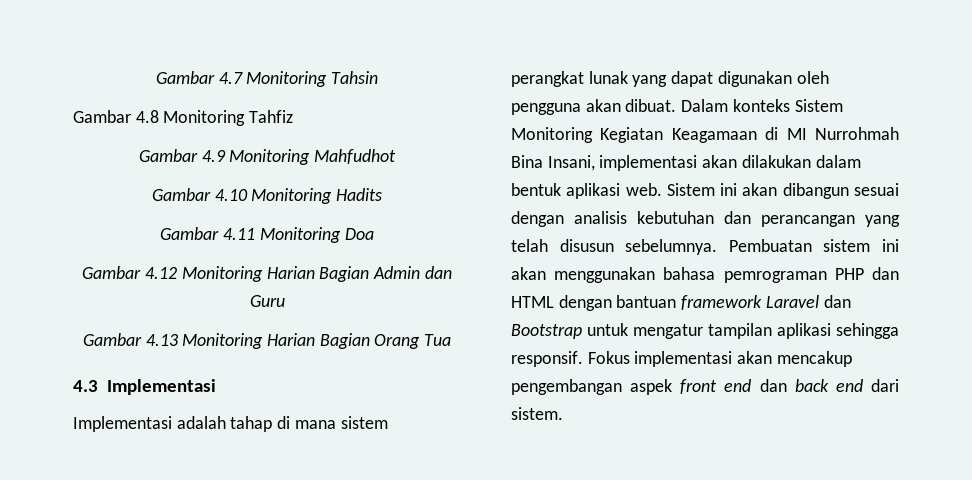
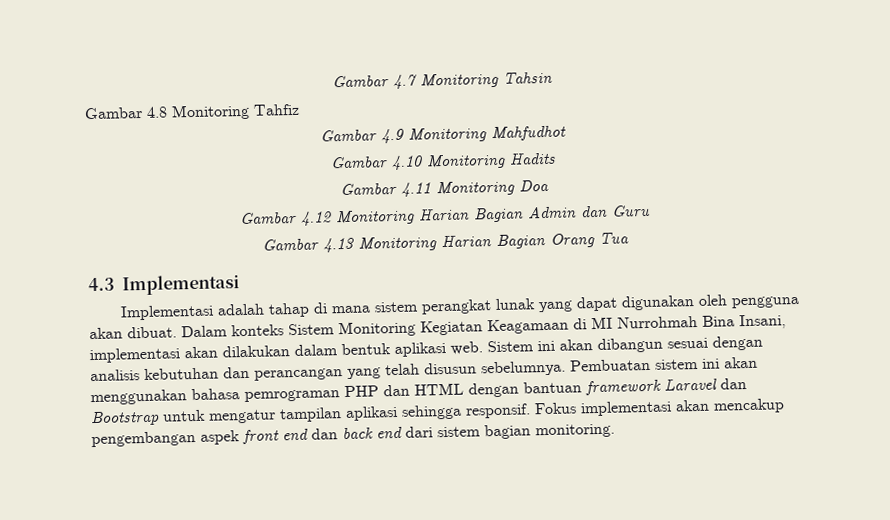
- Fokus implementasi akan mencakup pengembangan aspek front end dan back end dari sistem.
+ Fokus implementasi akan mencakup pengembangan aspek front end dan back end dari sistem bagian monitoring.

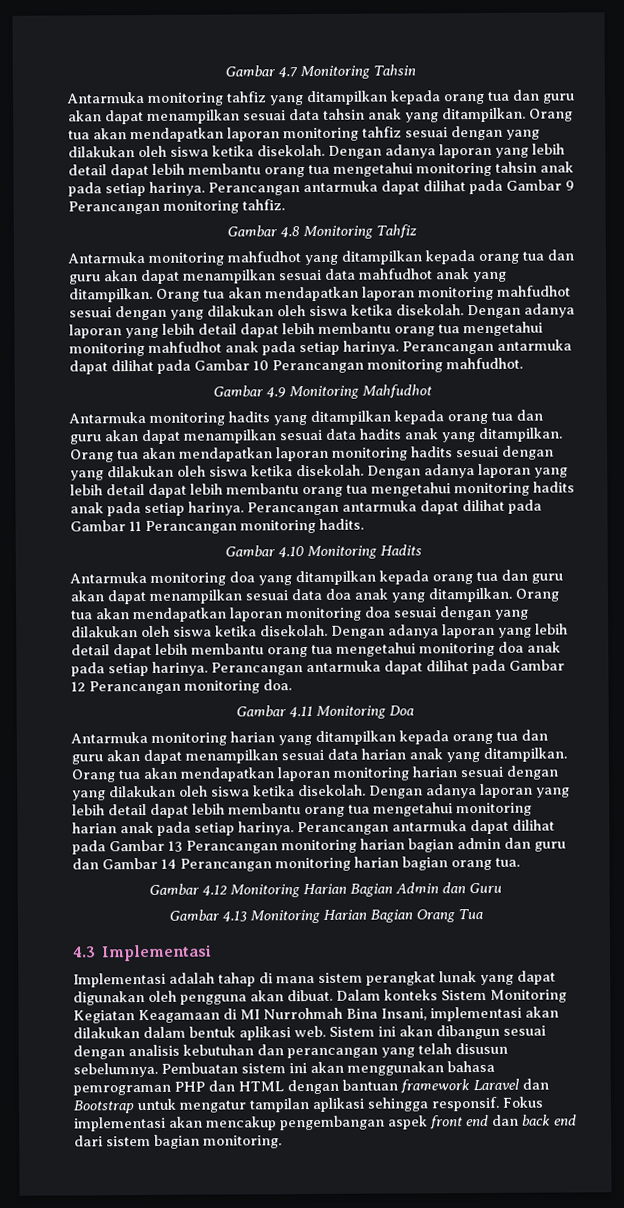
+ Antarmuka monitoring tahfiz yang ditampilkan kepada orang tua dan guru akan dapat menampilkan sesuai data tahsin anak yang ditampilkan. Orang tua akan mendapatkan laporan monitoring tahfiz sesuai dengan yang dilakukan oleh siswa ketika disekolah. Dengan adanya laporan yang lebih detail dapat lebih membantu orang tua mengetahui monitoring tahsin anak pada setiap harinya. Perancangan antarmuka dapat dilihat pada Gambar 9 Perancangan monitoring tahfiz.
  Gambar 4.8 Monitoring Tahfiz
+ Antarmuka monitoring mahfudhot yang ditampilkan kepada orang tua dan guru akan dapat menampilkan sesuai data mahfudhot anak yang ditampilkan. Orang tua akan mendapatkan laporan monitoring mahfudhot sesuai dengan yang dilakukan oleh siswa ketika disekolah. Dengan adanya laporan yang lebih detail dapat lebih membantu orang tua mengetahui monitoring mahfudhot anak pada setiap harinya. Perancangan antarmuka dapat dilihat pada Gambar 10 Perancangan monitoring mahfudhot.
  Gambar 4.9 Monitoring Mahfudhot
+ Antarmuka monitoring hadits yang ditampilkan kepada orang tua dan guru akan dapat menampilkan sesuai data hadits anak yang ditampilkan. Orang tua akan mendapatkan laporan monitoring hadits sesuai dengan yang dilakukan oleh siswa ketika disekolah. Dengan adanya laporan yang lebih detail dapat lebih membantu orang tua mengetahui monitoring hadits anak pada setiap harinya. Perancangan antarmuka dapat dilihat pada Gambar 11 Perancangan monitoring hadits.
  Gambar 4.10 Monitoring Hadits
+ Antarmuka monitoring doa yang ditampilkan kepada orang tua dan guru akan dapat menampilkan sesuai data doa anak yang ditampilkan. Orang tua akan mendapatkan laporan monitoring doa sesuai dengan yang dilakukan oleh siswa ketika disekolah. Dengan adanya laporan yang lebih detail dapat lebih membantu orang tua mengetahui monitoring doa anak pada setiap harinya. Perancangan antarmuka dapat dilihat pada Gambar 12 Perancangan monitoring doa.
  Gambar 4.11 Monitoring Doa
+ Antarmuka monitoring harian yang ditampilkan kepada orang tua dan guru akan dapat menampilkan sesuai data harian anak yang ditampilkan. Orang tua akan mendapatkan laporan monitoring harian sesuai dengan yang dilakukan oleh siswa ketika disekolah. Dengan adanya laporan yang lebih detail dapat lebih membantu orang tua mengetahui monitoring harian anak pada setiap harinya. Perancangan antarmuka dapat dilihat pada Gambar 13 Perancangan monitoring harian bagian admin dan guru dan Gambar 14 Perancangan monitoring harian bagian orang tua.

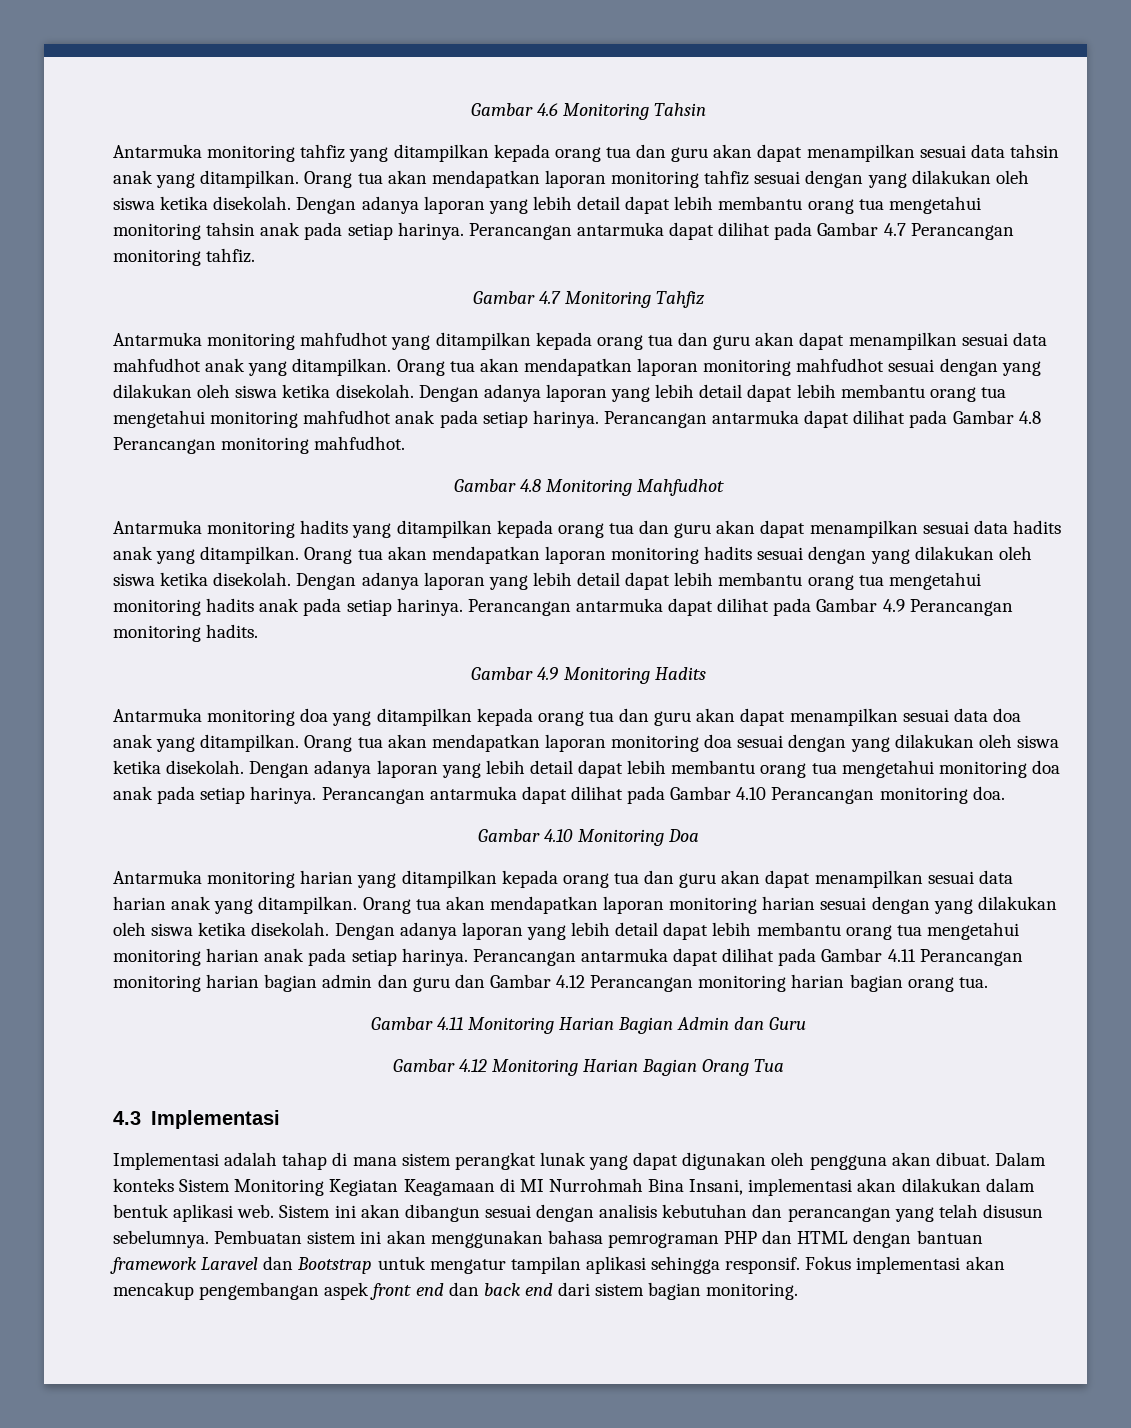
- Gambar 4.7 Monitoring Tahsin
+ Gambar 4.6 Monitoring Tahsin
- Perancangan antarmuka dapat dilihat pada Gambar 9 Perancangan monitoring tahfiz.
+ Perancangan antarmuka dapat dilihat pada Gambar 4.7 Perancangan monitoring tahfiz.
- Gambar 4.8 Monitoring Tahfiz
+ Gambar 4.7 Monitoring Tahfiz
- Perancangan antarmuka dapat dilihat pada Gambar 10 Perancangan monitoring mahfudhot.
+ Perancangan antarmuka dapat dilihat pada Gambar 4.8 Perancangan monitoring mahfudhot.
- Gambar 4.9 Monitoring Mahfudhot
+ Gambar 4.8 Monitoring Mahfudhot
- Perancangan antarmuka dapat dilihat pada Gambar 11 Perancangan monitoring hadits.
+ Perancangan antarmuka dapat dilihat pada Gambar 4.9 Perancangan monitoring hadits.
- Gambar 4.10 Monitoring Hadits
+ Gambar 4.9 Monitoring Hadits
- Perancangan antarmuka dapat dilihat pada Gambar 12 Perancangan monitoring doa.
+ Perancangan antarmuka dapat dilihat pada Gambar 4.10 Perancangan monitoring doa.
- Gambar 4.11 Monitoring Doa
+ Gambar 4.10 Monitoring Doa
- Perancangan antarmuka dapat dilihat pada Gambar 13 Perancangan monitoring harian bagian admin dan guru dan Gambar 14 Perancangan monitoring harian bagian orang tua.
+ Perancangan antarmuka dapat dilihat pada Gambar 4.11 Perancangan monitoring harian bagian admin dan guru dan Gambar 4.12 Perancangan monitoring harian bagian orang tua.
- Gambar 4.12 Monitoring Harian Bagian Admin dan Guru
+ Gambar 4.11 Monitoring Harian Bagian Admin dan Guru
- Gambar 4.13 Monitoring Harian Bagian Orang Tua
+ Gambar 4.12 Monitoring Harian Bagian Orang Tua

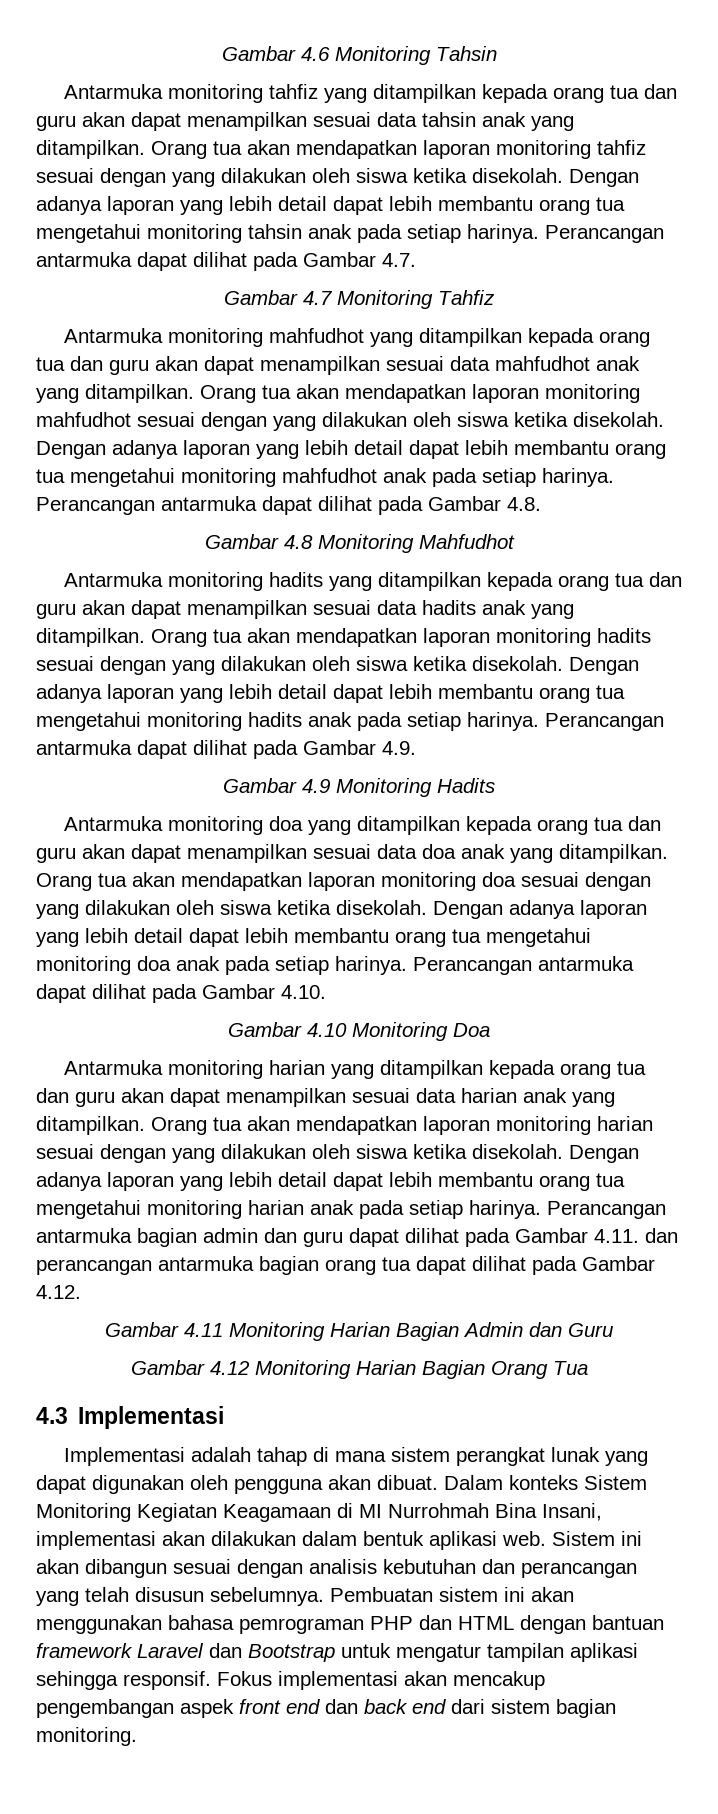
- Perancangan antarmuka dapat dilihat pada Gambar 4.7 Perancangan monitoring tahfiz.
+ Perancangan antarmuka dapat dilihat pada Gambar 4.7.
- Perancangan antarmuka dapat dilihat pada Gambar 4.8 Perancangan monitoring mahfudhot.
+ Perancangan antarmuka dapat dilihat pada Gambar 4.8.
- Perancangan antarmuka dapat dilihat pada Gambar 4.9 Perancangan monitoring hadits.
+ Perancangan antarmuka dapat dilihat pada Gambar 4.9.
- Perancangan antarmuka dapat dilihat pada Gambar 4.10 Perancangan monitoring doa.
+ Perancangan antarmuka dapat dilihat pada Gambar 4.10.
- Perancangan antarmuka dapat dilihat pada Gambar 4.11 Perancangan monitoring harian bagian admin dan guru dan Gambar 4.12 Perancangan monitoring harian bagian orang tua.
+ Perancangan antarmuka bagian admin dan guru dapat dilihat pada Gambar 4.11. dan perancangan antarmuka bagian orang tua dapat dilihat pada Gambar 4.12.

